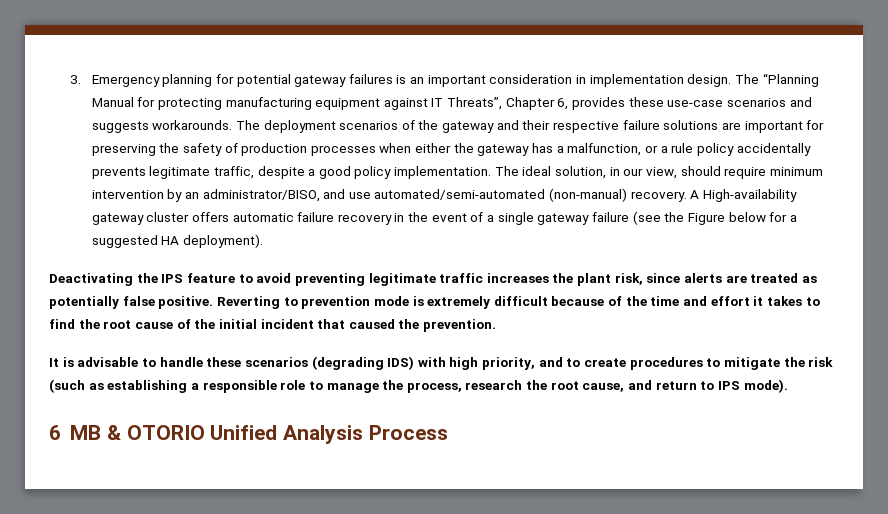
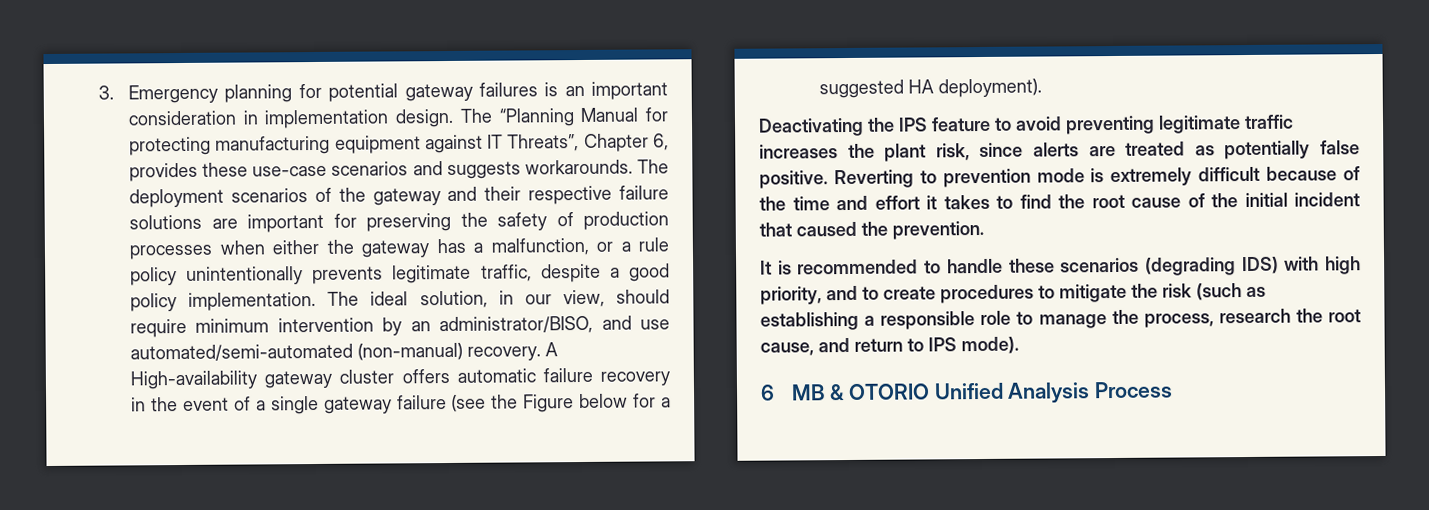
- The deployment scenarios of the gateway and their respective failure solutions are important for preserving the safety of production processes when either the gateway has a malfunction, or a rule policy accidentally prevents legitimate traffic, despite a good policy implementation.
+ The deployment scenarios of the gateway and their respective failure solutions are important for preserving the safety of production processes when either the gateway has a malfunction, or a rule policy unintentionally prevents legitimate traffic, despite a good policy implementation.
- It is advisable to handle these scenarios (degrading IDS) with high priority, and to create procedures to mitigate the risk (such as establishing a responsible role to manage the process, research the root cause, and return to IPS mode).
+ It is recommended to handle these scenarios (degrading IDS) with high priority, and to create procedures to mitigate the risk (such as establishing a responsible role to manage the process, research the root cause, and return to IPS mode).

